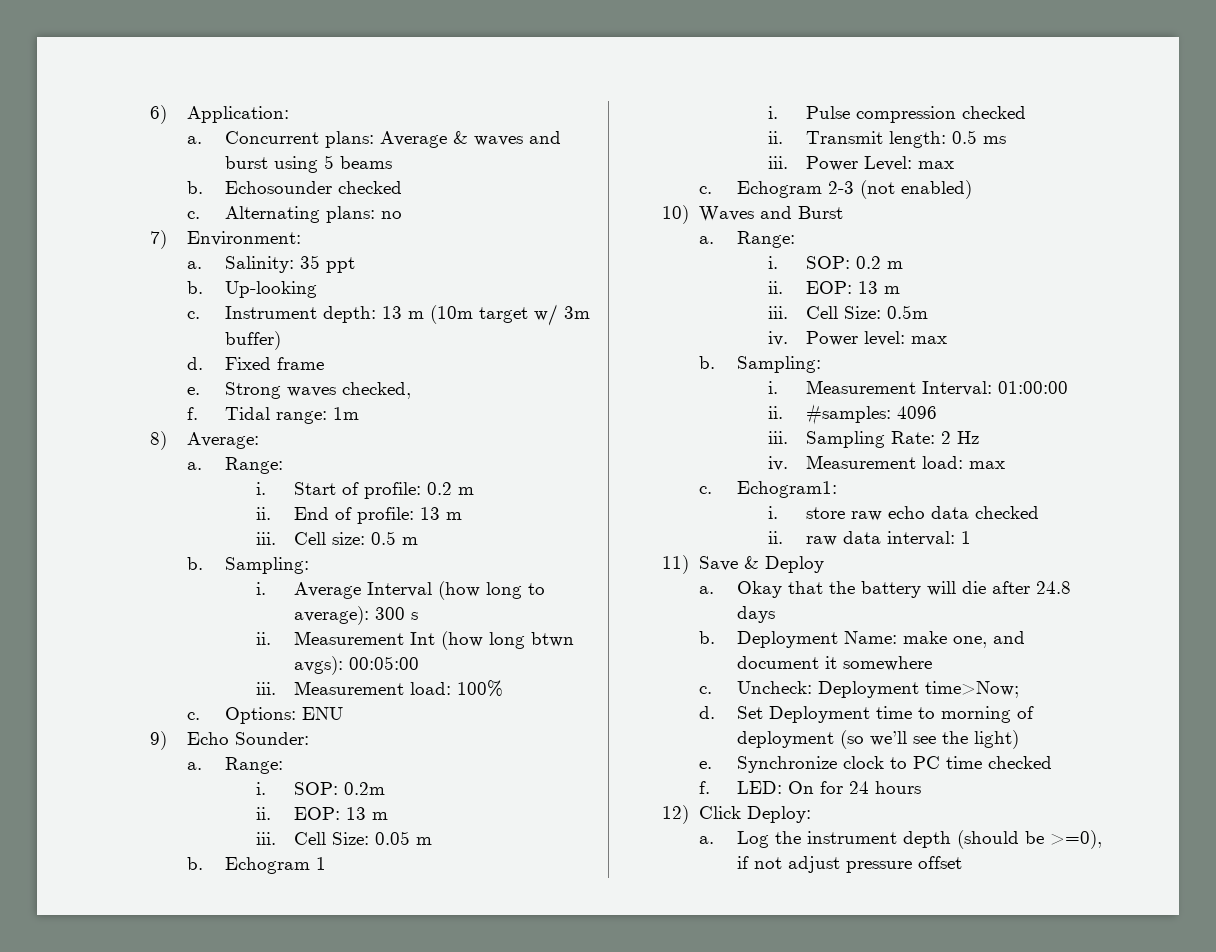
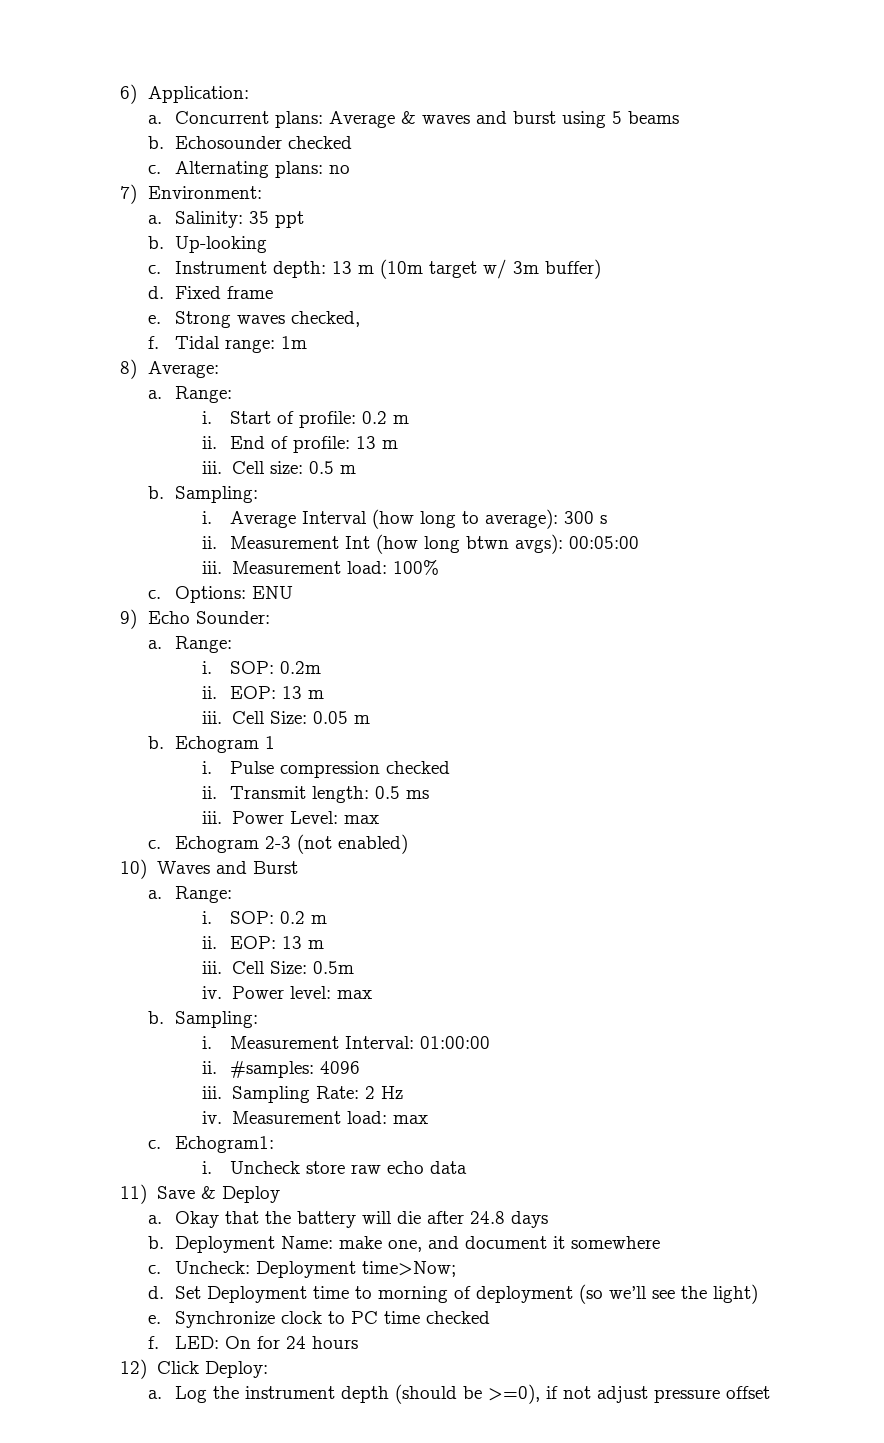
- i. store raw echo data checked
- ii. raw data interval: 1
+ i. Uncheck store raw echo data

